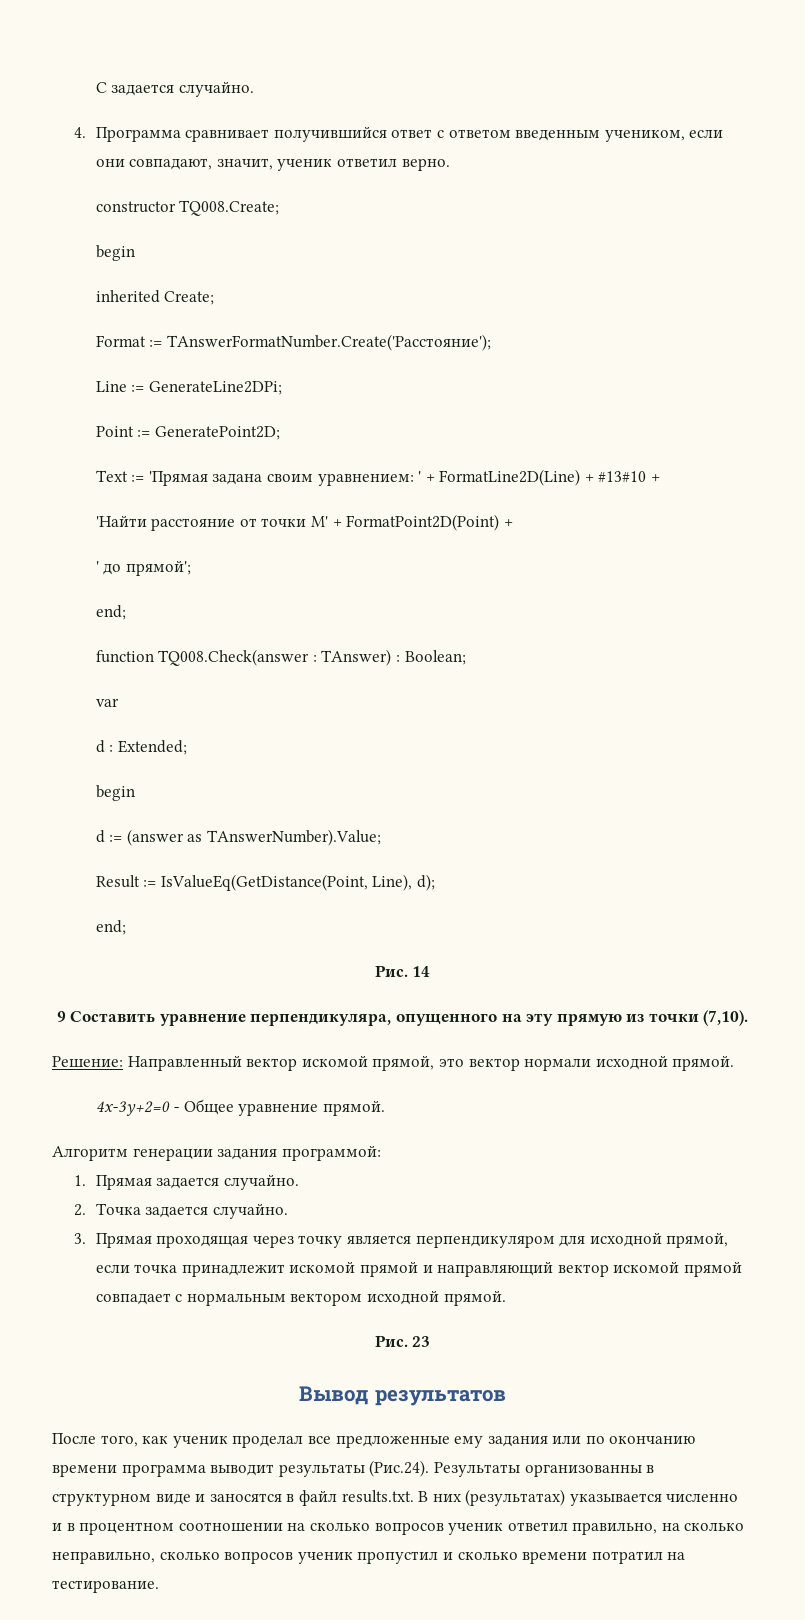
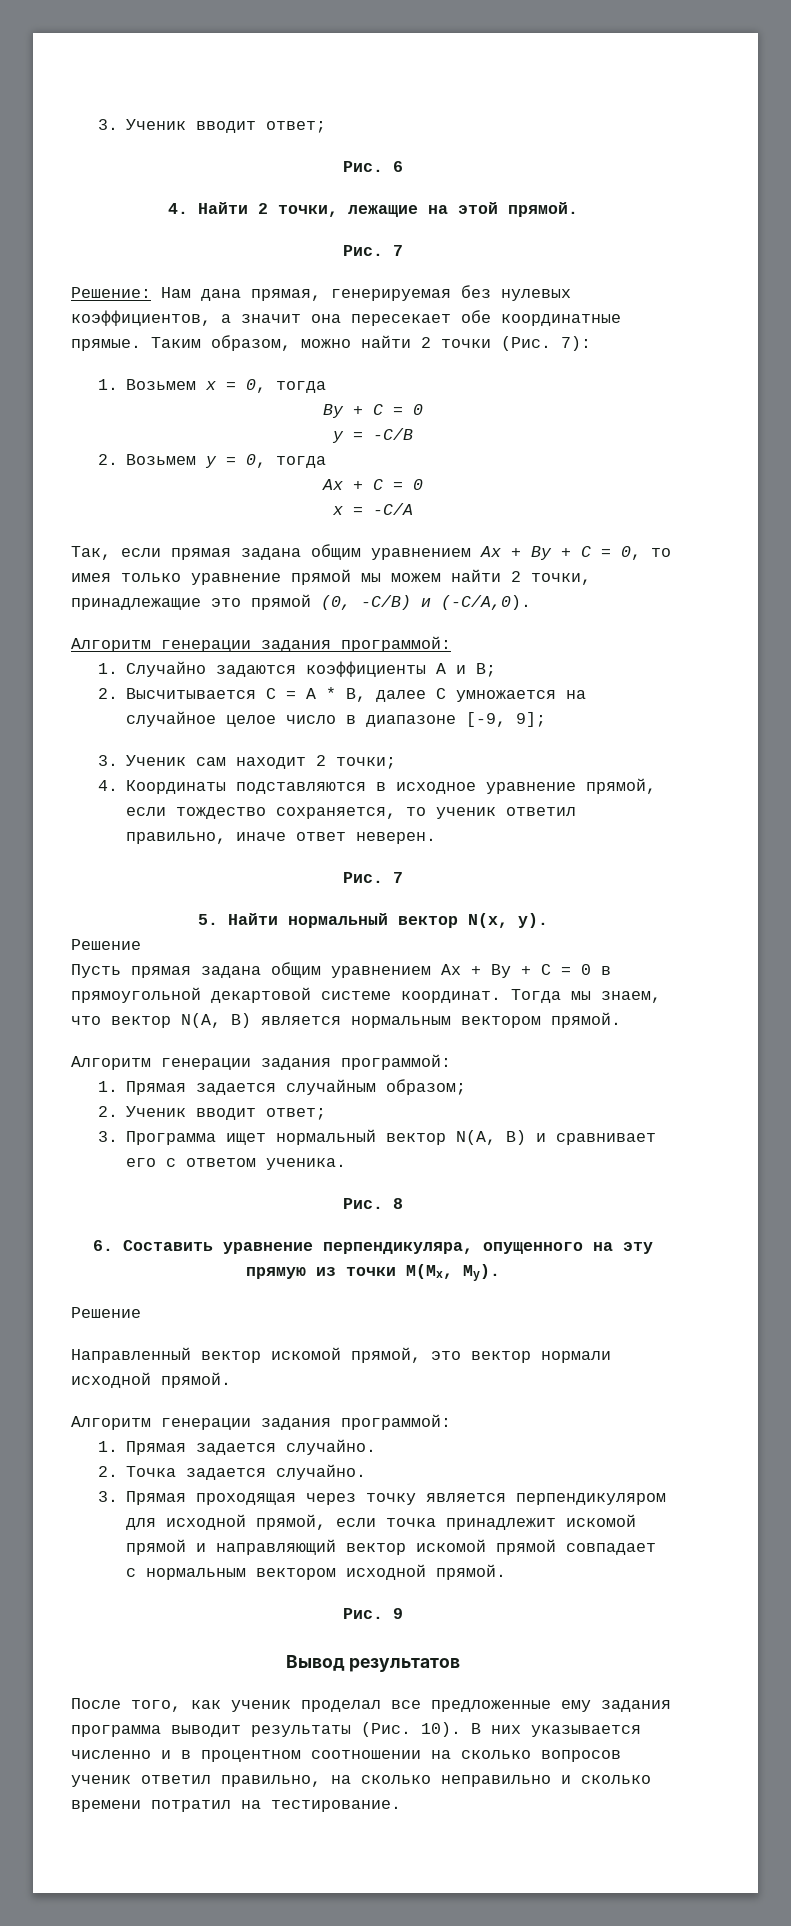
- C задается случайно.
- 4. Программа сравнивает получившийся ответ с ответом введенным учеником, если они совпадают, значит, ученик ответил верно.
- constructor TQ008.Create;
- begin
- inherited Create;
- Format := TAnswerFormatNumber.Create('Расстояние');
- Line := GenerateLine2DPi;
- Point := GeneratePoint2D;
- Text := 'Прямая задана своим уравнением: ' + FormatLine2D(Line) + #13#10 +
- 'Найти расстояние от точки М' + FormatPoint2D(Point) +
- ' до прямой';
- end;
- function TQ008.Check(answer : TAnswer) : Boolean;
- var
- d : Extended;
- begin
- d := (answer as TAnswerNumber).Value;
- Result := IsValueEq(GetDistance(Point, Line), d);
- end;
- Рис. 14
- 9 Составить уравнение перпендикуляра, опущенного на эту прямую из точки (7,10).
- Решение: Направленный вектор искомой прямой, это вектор нормали исходной прямой.
+ 3. Ученик вводит ответ;
+ Рис. 6
+ 4. Найти 2 точки, лежащие на этой прямой.
+ Рис. 7
+ Решение: Нам дана прямая, генерируемая без нулевых коэффициентов, а значит она пересекает обе координатные прямые. Таким образом, можно найти 2 точки (Рис. 7):
+ 1. Возьмем x = 0, тогда
+ By + C = 0
+ y = -C/B
+ 2. Возьмем y = 0, тогда
+ Ax + C = 0
+ x = -C/A
+ Так, если прямая задана общим уравнением Ax + By + C = 0, то имея только уравнение прямой мы можем найти 2 точки, принадлежащие это прямой (0, -C/B) и (-C/A,0).
+ Алгоритм генерации задания программой:
+ 1. Случайно задаются коэффициенты A и B;
+ 2. Высчитывается C = A * B, далее C умножается на случайное целое число в диапазоне [-9, 9];
+ 3. Ученик сам находит 2 точки;
+ 4. Координаты подставляются в исходное уравнение прямой, если тождество сохраняется, то ученик ответил правильно, иначе ответ неверен.
+ Рис. 7
+ 5. Найти нормальный вектор N(x, y).
+ Решение
+ Пусть прямая задана общим уравнением Ax + By + C = 0 в прямоугольной декартовой системе координат. Тогда мы знаем, что вектор N(A, B) является нормальным вектором прямой.
+ Алгоритм генерации задания программой:
+ 1. Прямая задается случайным образом;
+ 2. Ученик вводит ответ;
+ 3. Программа ищет нормальный вектор N(A, B) и сравнивает его с ответом ученика.
+ Рис. 8
+ 6. Составить уравнение перпендикуляра, опущенного на эту прямую из точки M(Mx, My).
+ Решение
+ Направленный вектор искомой прямой, это вектор нормали исходной прямой.
- 4x-3y+2=0 - Общее уравнение прямой.
- Рис. 23
+ Рис. 9
- После того, как ученик проделал все предложенные ему задания или по окончанию времени программа выводит результаты (Рис.24). Результаты организованны в структурном виде и заносятся в файл results.txt. В них (результатах) указывается численно и в процентном соотношении на сколько вопросов ученик ответил правильно, на сколько неправильно, сколько вопросов ученик пропустил и сколько времени потратил на тестирование.
+ После того, как ученик проделал все предложенные ему задания программа выводит результаты (Рис. 10). В них указывается численно и в процентном соотношении на сколько вопросов ученик ответил правильно, на сколько неправильно и сколько времени потратил на тестирование.

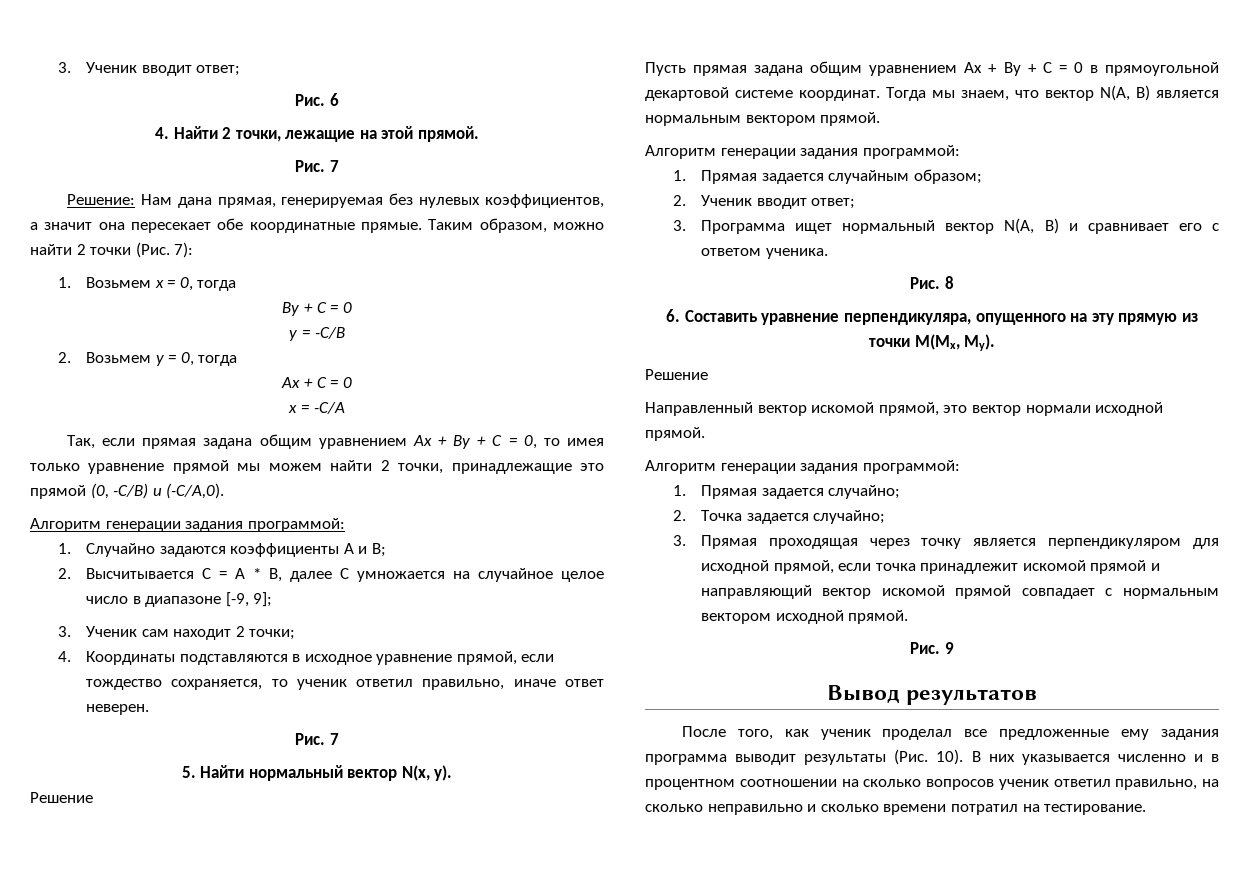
- 1. Прямая задается случайно.
+ 1. Прямая задается случайно;
- 2. Точка задается случайно.
+ 2. Точка задается случайно;

